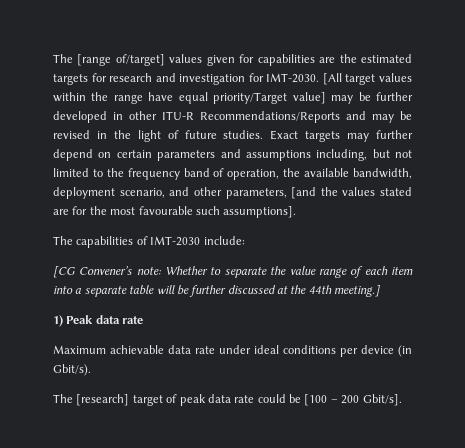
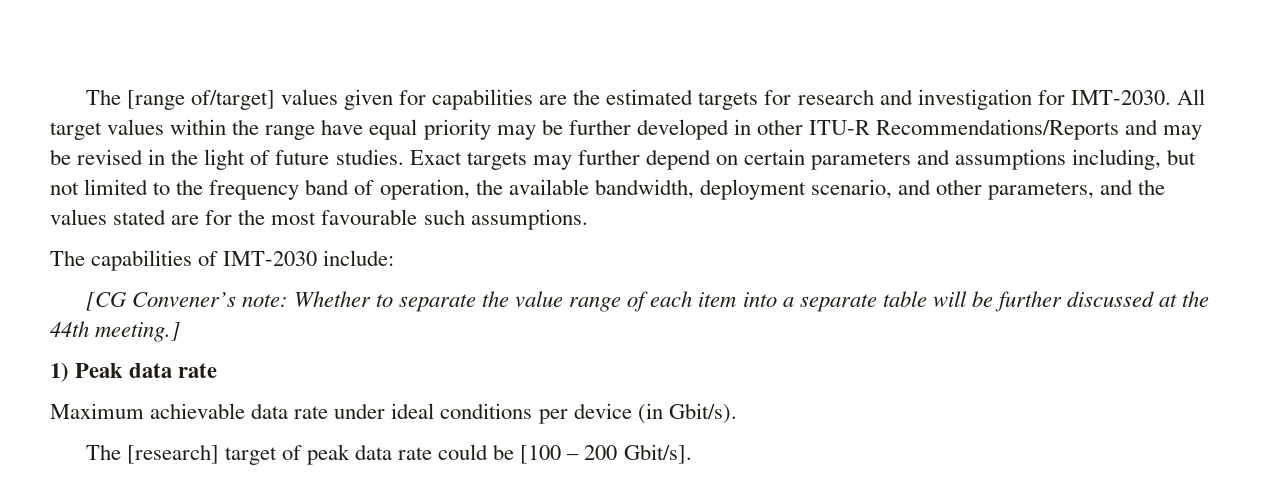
- [All target values within the range have equal priority/Target value] may be further developed in other ITU-R Recommendations/Reports and may be revised in the light of future studies.
+ All target values within the range have equal priority may be further developed in other ITU-R Recommendations/Reports and may be revised in the light of future studies.
- Exact targets may further depend on certain parameters and assumptions including, but not limited to the frequency band of operation, the available bandwidth, deployment scenario, and other parameters, [and the values stated are for the most favourable such assumptions].
+ Exact targets may further depend on certain parameters and assumptions including, but not limited to the frequency band of operation, the available bandwidth, deployment scenario, and other parameters, and the values stated are for the most favourable such assumptions.

